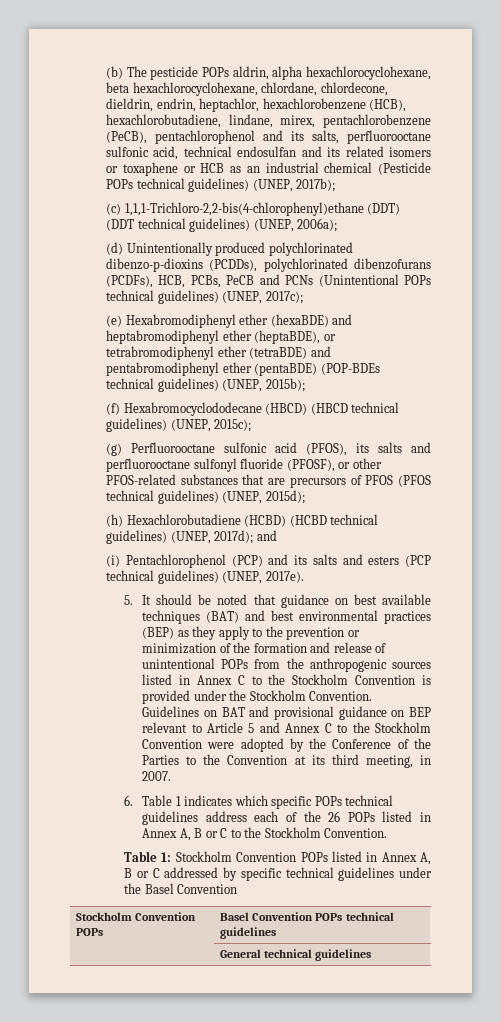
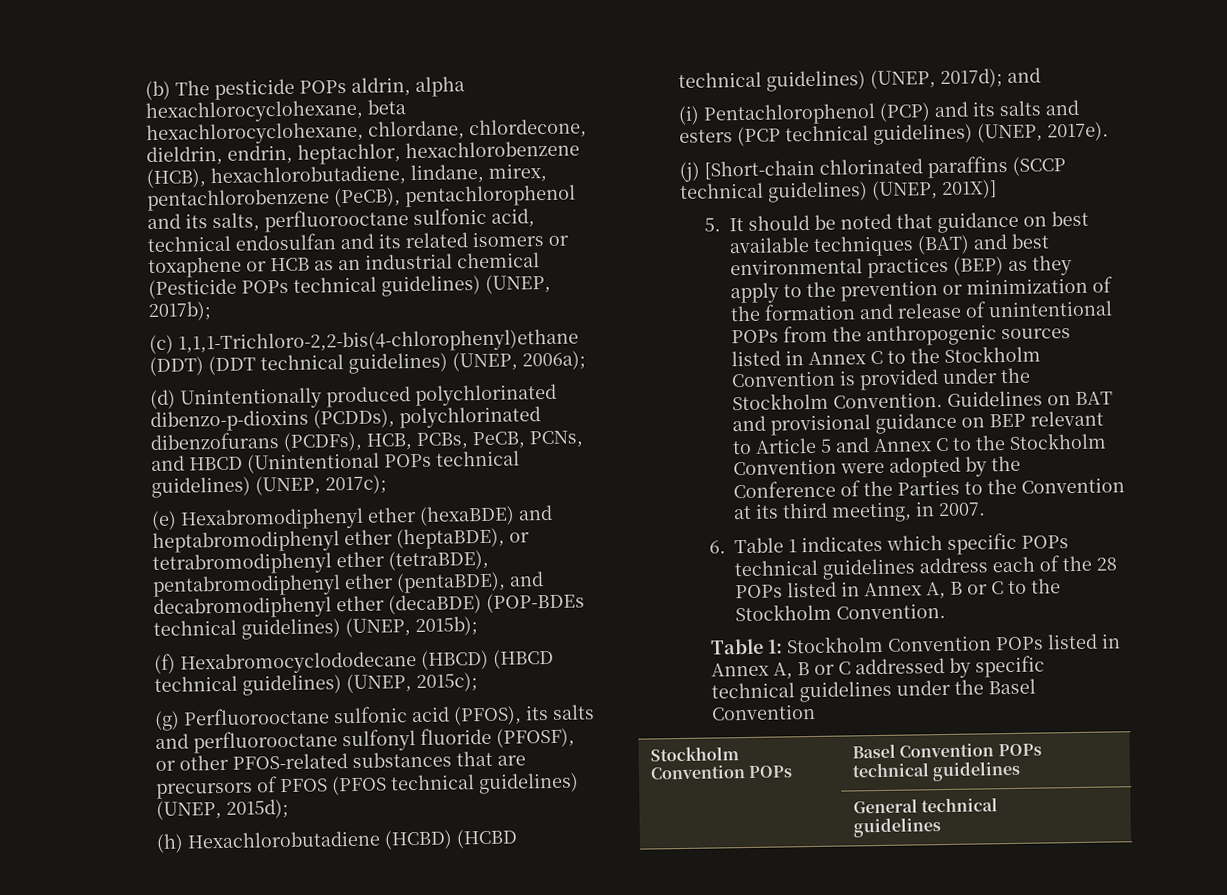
- (d) Unintentionally produced polychlorinated dibenzo-p-dioxins (PCDDs), polychlorinated dibenzofurans (PCDFs), HCB, PCBs, PeCB and PCNs (Unintentional POPs technical guidelines) (UNEP, 2017c);
+ (d) Unintentionally produced polychlorinated dibenzo-p-dioxins (PCDDs), polychlorinated dibenzofurans (PCDFs), HCB, PCBs, PeCB, PCNs, and HBCD (Unintentional POPs technical guidelines) (UNEP, 2017c);
- (e) Hexabromodiphenyl ether (hexaBDE) and heptabromodiphenyl ether (heptaBDE), or tetrabromodiphenyl ether (tetraBDE) and pentabromodiphenyl ether (pentaBDE) (POP-BDEs technical guidelines) (UNEP, 2015b);
+ (e) Hexabromodiphenyl ether (hexaBDE) and heptabromodiphenyl ether (heptaBDE), or tetrabromodiphenyl ether (tetraBDE), pentabromodiphenyl ether (pentaBDE), and decabromodiphenyl ether (decaBDE) (POP-BDEs technical guidelines) (UNEP, 2015b);
+ (j) [Short-chain chlorinated paraffins (SCCP technical guidelines) (UNEP, 201X)]
- 6. Table 1 indicates which specific POPs technical guidelines address each of the 26 POPs listed in Annex A, B or C to the Stockholm Convention.
+ 6. Table 1 indicates which specific POPs technical guidelines address each of the 28 POPs listed in Annex A, B or C to the Stockholm Convention.

